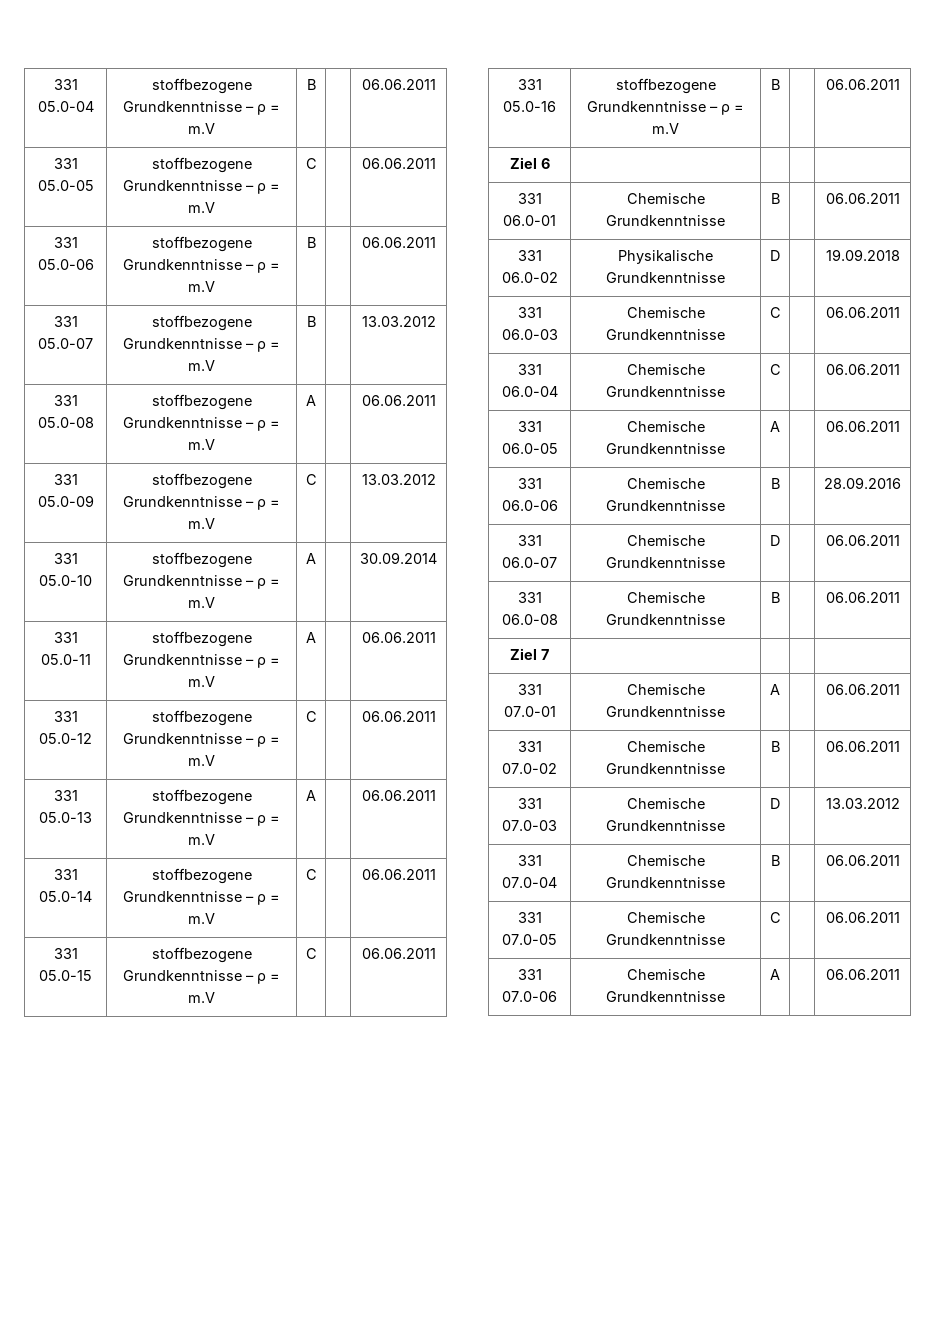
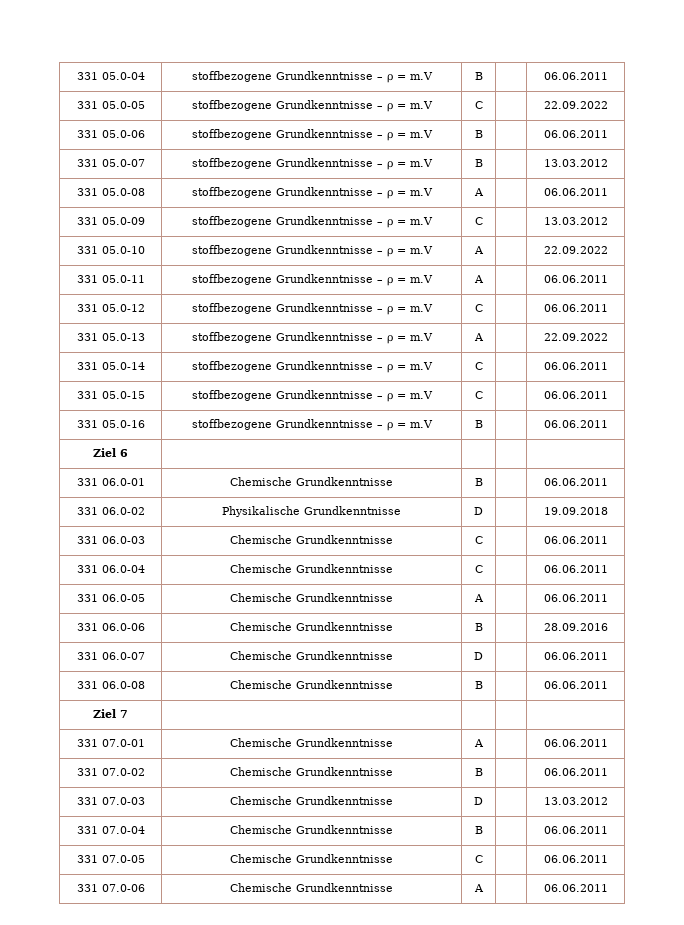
- 331 05.0-05 | stoffbezogene Grundkenntnisse – ρ = m.V | C | | 06.06.2011
+ 331 05.0-05 | stoffbezogene Grundkenntnisse – ρ = m.V | C | | 22.09.2022
- 331 05.0-10 | stoffbezogene Grundkenntnisse – ρ = m.V | A | | 30.09.2014
+ 331 05.0-10 | stoffbezogene Grundkenntnisse – ρ = m.V | A | | 22.09.2022
- 331 05.0-13 | stoffbezogene Grundkenntnisse – ρ = m.V | A | | 06.06.2011
+ 331 05.0-13 | stoffbezogene Grundkenntnisse – ρ = m.V | A | | 22.09.2022

